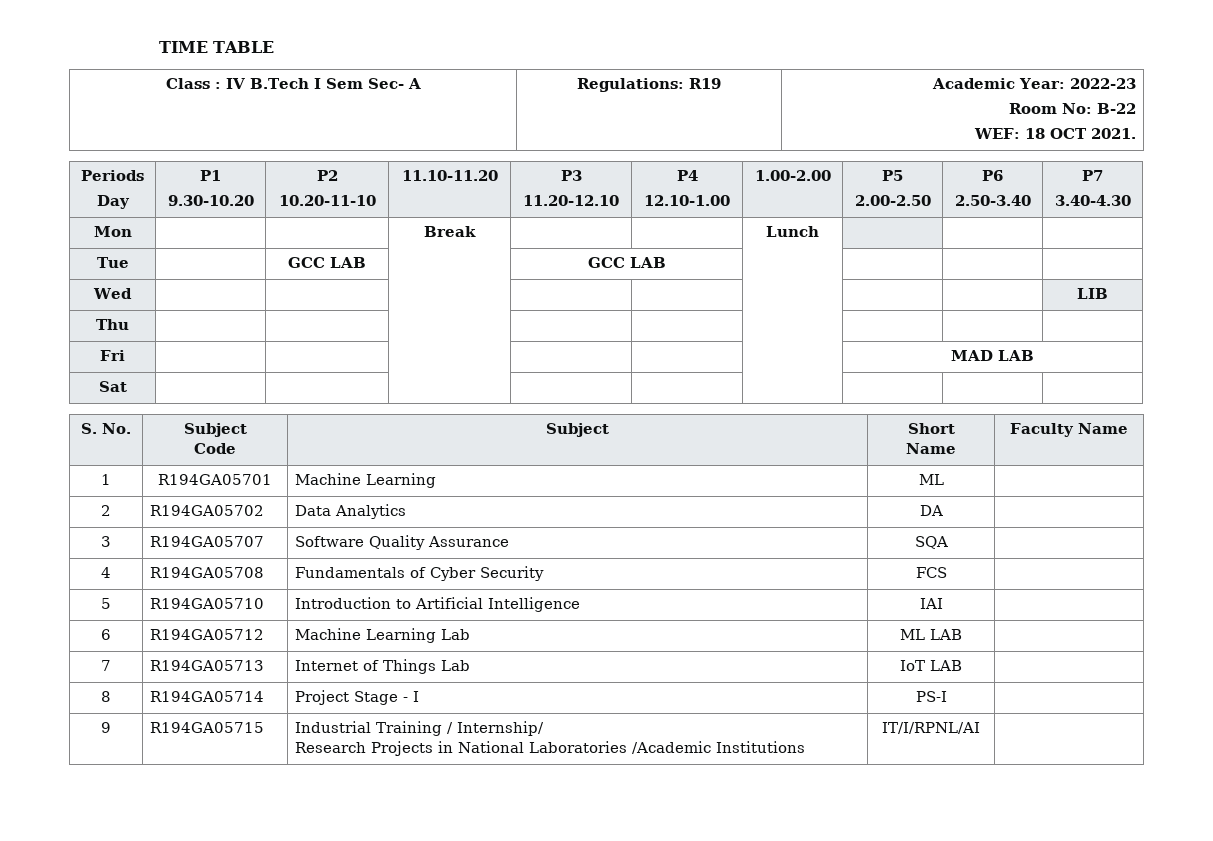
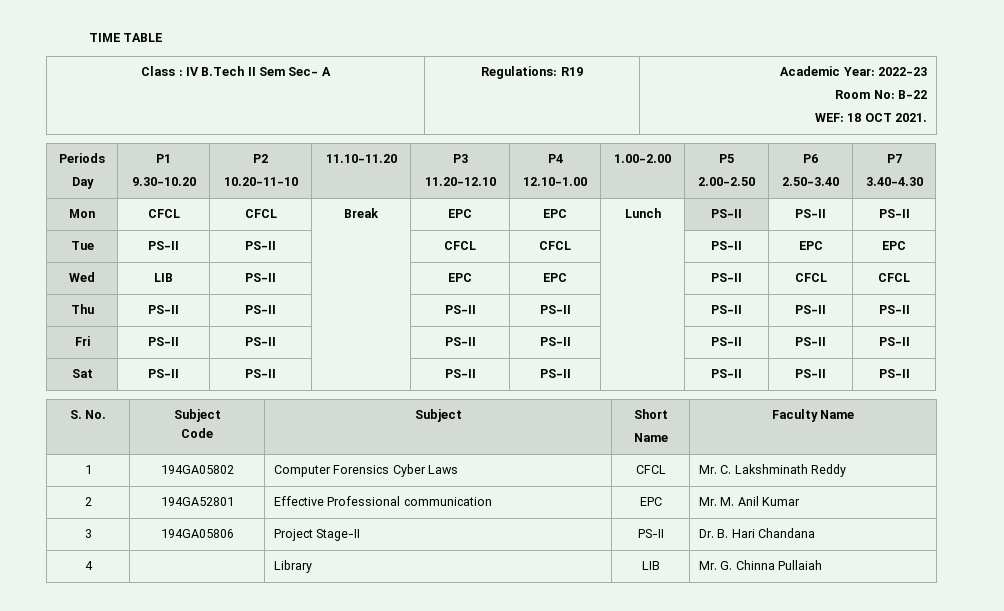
- Class : IV B.Tech I Sem Sec- A | Regulations: R19 | Academic Year: 2022-23
+ Class : IV B.Tech II Sem Sec- A | Regulations: R19 | Academic Year: 2022-23
- Mon | | | Break | | | Lunch | | |
- Tue | | GCC LAB | | GCC LAB | | | |
- Wed | | | | | | | | | LIB
- Thu | | | | | | | | |
- Fri | | | | | | | MAD LAB
- Sat | | | | | | | | |
+ Mon | CFCL | CFCL | Break | EPC | EPC | Lunch | PS-II | PS-II | PS-II
+ Tue | PS-II | PS-II | | CFCL | CFCL | | PS-II | EPC | EPC
+ Wed | LIB | PS-II | | EPC | EPC | | PS-II | CFCL | CFCL
+ Thu | PS-II | PS-II | | PS-II | PS-II | | PS-II | PS-II | PS-II
+ Fri | PS-II | PS-II | | PS-II | PS-II | | PS-II | PS-II | PS-II
+ Sat | PS-II | PS-II | | PS-II | PS-II | | PS-II | PS-II | PS-II
- 1 | R194GA05701 | Machine Learning | ML |
- 2 | R194GA05702 | Data Analytics | DA |
- 3 | R194GA05707 | Software Quality Assurance | SQA |
- 4 | R194GA05708 | Fundamentals of Cyber Security | FCS |
- 5 | R194GA05710 | Introduction to Artificial Intelligence | IAI |
- 6 | R194GA05712 | Machine Learning Lab | ML LAB |
- 7 | R194GA05713 | Internet of Things Lab | IoT LAB |
- 8 | R194GA05714 | Project Stage - I | PS-I |
- 9 | R194GA05715 | Industrial Training / Internship/
- Research Projects in National Laboratories /Academic Institutions | IT/I/RPNL/AI |
+ 1 | 194GA05802 | Computer Forensics Cyber Laws | CFCL | Mr. C. Lakshminath Reddy
+ 2 | 194GA52801 | Effective Professional communication | EPC | Mr. M. Anil Kumar
+ 3 | 194GA05806 | Project Stage-II | PS-II | Dr. B. Hari Chandana
+ 4 | | Library | LIB | Mr. G. Chinna Pullaiah

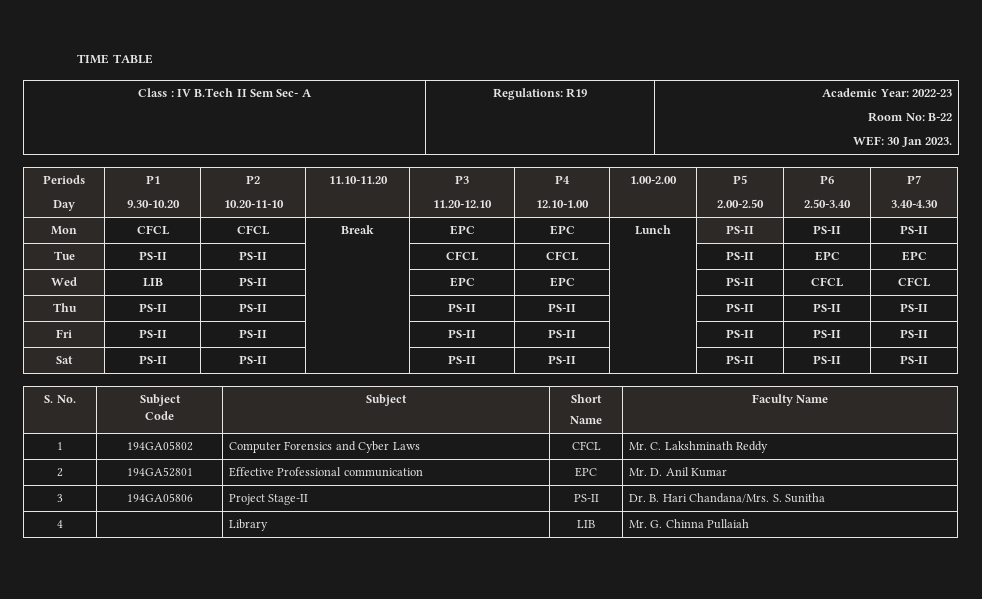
  Class : IV B.Tech II Sem Sec- A | Regulations: R19 | Academic Year: 2022-23
  Room No: B-22
- WEF: 18 OCT 2021.
+ WEF: 30 Jan 2023.
- 1 | 194GA05802 | Computer Forensics Cyber Laws | CFCL | Mr. C. Lakshminath Reddy
+ 1 | 194GA05802 | Computer Forensics and Cyber Laws | CFCL | Mr. C. Lakshminath Reddy
- 2 | 194GA52801 | Effective Professional communication | EPC | Mr. M. Anil Kumar
+ 2 | 194GA52801 | Effective Professional communication | EPC | Mr. D. Anil Kumar
- 3 | 194GA05806 | Project Stage-II | PS-II | Dr. B. Hari Chandana
+ 3 | 194GA05806 | Project Stage-II | PS-II | Dr. B. Hari Chandana/Mrs. S. Sunitha

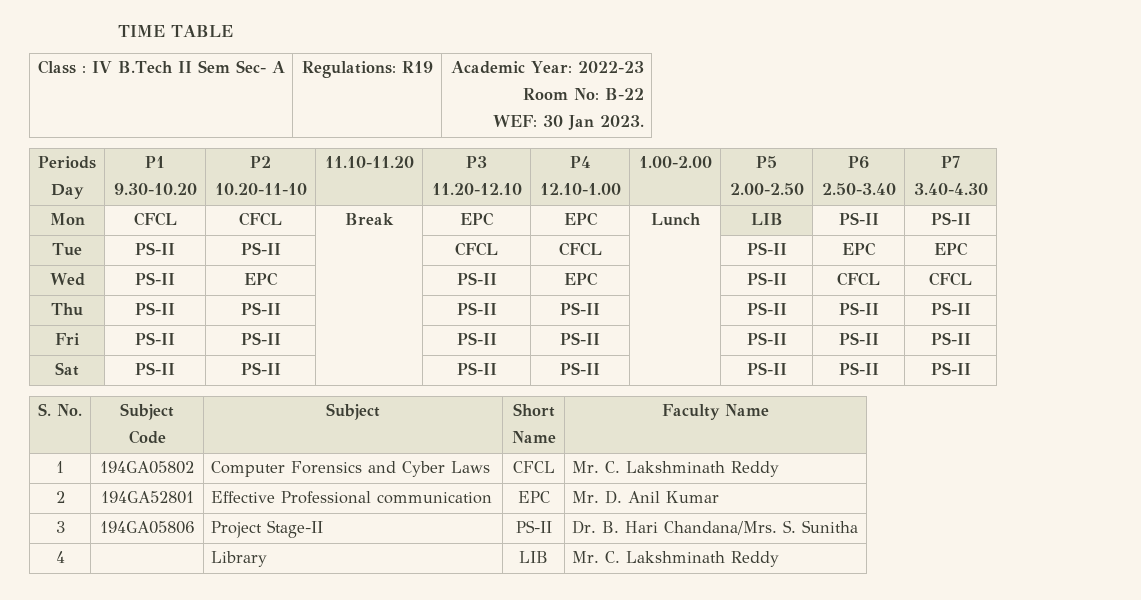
- Mon | CFCL | CFCL | Break | EPC | EPC | Lunch | PS-II | PS-II | PS-II
+ Mon | CFCL | CFCL | Break | EPC | EPC | Lunch | LIB | PS-II | PS-II
- Wed | LIB | PS-II | | EPC | EPC | | PS-II | CFCL | CFCL
+ Wed | PS-II | EPC | | PS-II | EPC | | PS-II | CFCL | CFCL
- 4 | | Library | LIB | Mr. G. Chinna Pullaiah
+ 4 | | Library | LIB | Mr. C. Lakshminath Reddy

